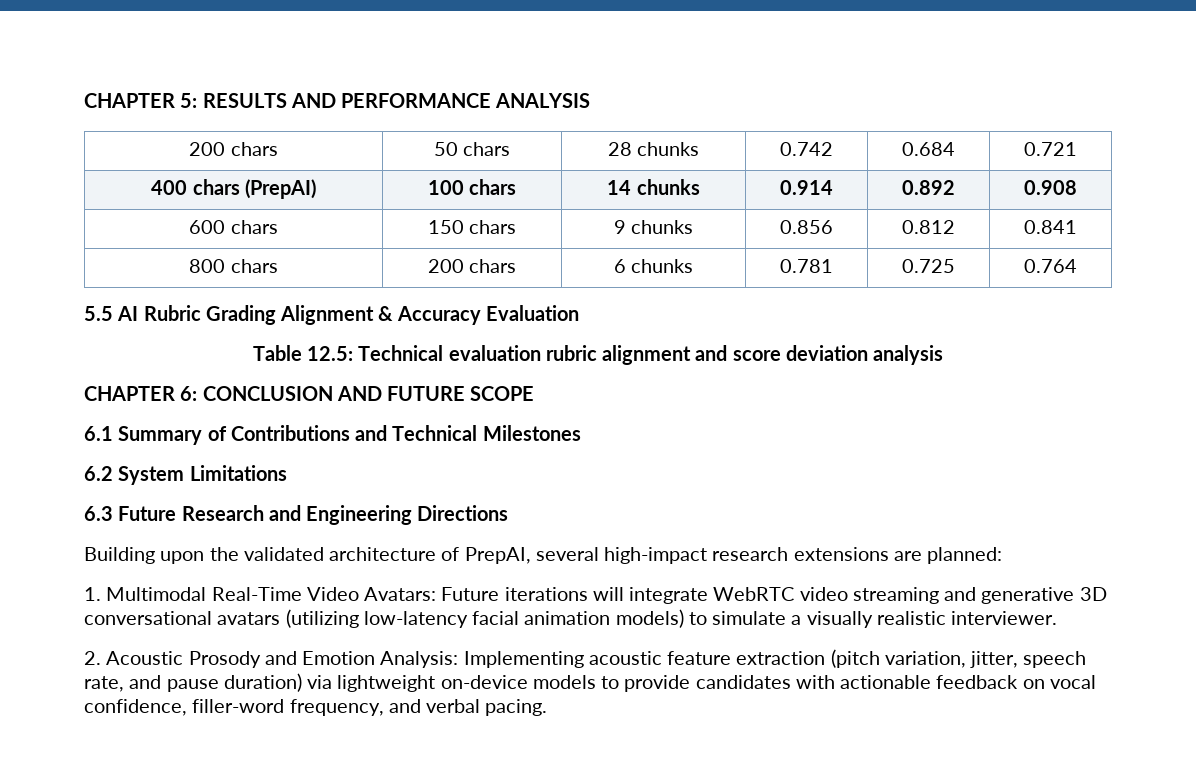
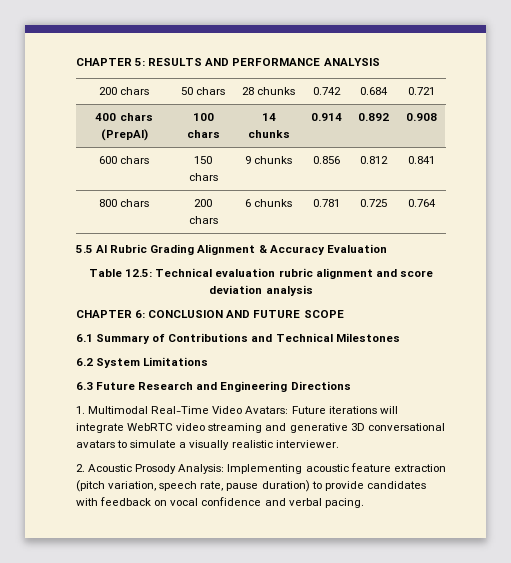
- Building upon the validated architecture of PrepAI, several high-impact research extensions are planned:
- 1. Multimodal Real-Time Video Avatars: Future iterations will integrate WebRTC video streaming and generative 3D conversational avatars (utilizing low-latency facial animation models) to simulate a visually realistic interviewer.
+ 1. Multimodal Real-Time Video Avatars: Future iterations will integrate WebRTC video streaming and generative 3D conversational avatars to simulate a visually realistic interviewer.
- 2. Acoustic Prosody and Emotion Analysis: Implementing acoustic feature extraction (pitch variation, jitter, speech rate, and pause duration) via lightweight on-device models to provide candidates with actionable feedback on vocal confidence, filler-word frequency, and verbal pacing.
+ 2. Acoustic Prosody Analysis: Implementing acoustic feature extraction (pitch variation, speech rate, pause duration) to provide candidates with feedback on vocal confidence and verbal pacing.

